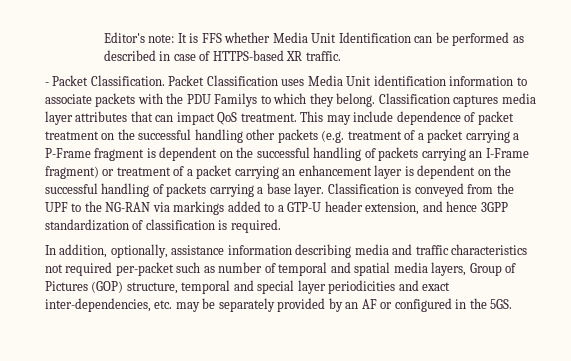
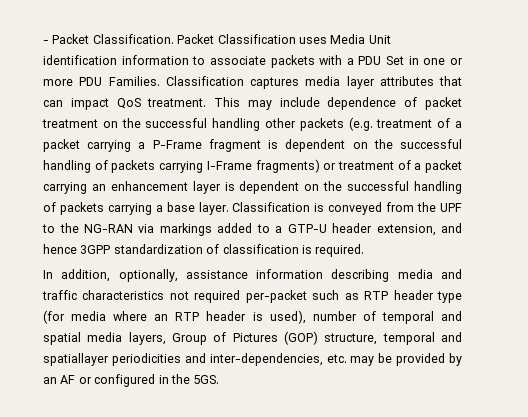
- Editor's note: It is FFS whether Media Unit Identification can be performed as described in case of HTTPS-based XR traffic.
- Packet Classification uses Media Unit identification information to associate packets with the PDU Familys to which they belong.
+ Packet Classification uses Media Unit identification information to associate packets with a PDU Set in one or more PDU Families.
- This may include dependence of packet treatment on the successful handling other packets (e.g. treatment of a packet carrying a P-Frame fragment is dependent on the successful handling of packets carrying an I-Frame fragment) or treatment of a packet carrying an enhancement layer is dependent on the successful handling of packets carrying a base layer.
+ This may include dependence of packet treatment on the successful handling other packets (e.g. treatment of a packet carrying a P-Frame fragment is dependent on the successful handling of packets carrying I-Frame fragments) or treatment of a packet carrying an enhancement layer is dependent on the successful handling of packets carrying a base layer.
- In addition, optionally, assistance information describing media and traffic characteristics not required per-packet such as number of temporal and spatial media layers, Group of Pictures (GOP) structure, temporal and special layer periodicities and exact inter-dependencies, etc. may be separately provided by an AF or configured in the 5GS.
+ In addition, optionally, assistance information describing media and traffic characteristics not required per-packet such as RTP header type (for media where an RTP header is used), number of temporal and spatial media layers, Group of Pictures (GOP) structure, temporal and spatiallayer periodicities and inter-dependencies, etc. may be provided by an AF or configured in the 5GS.

